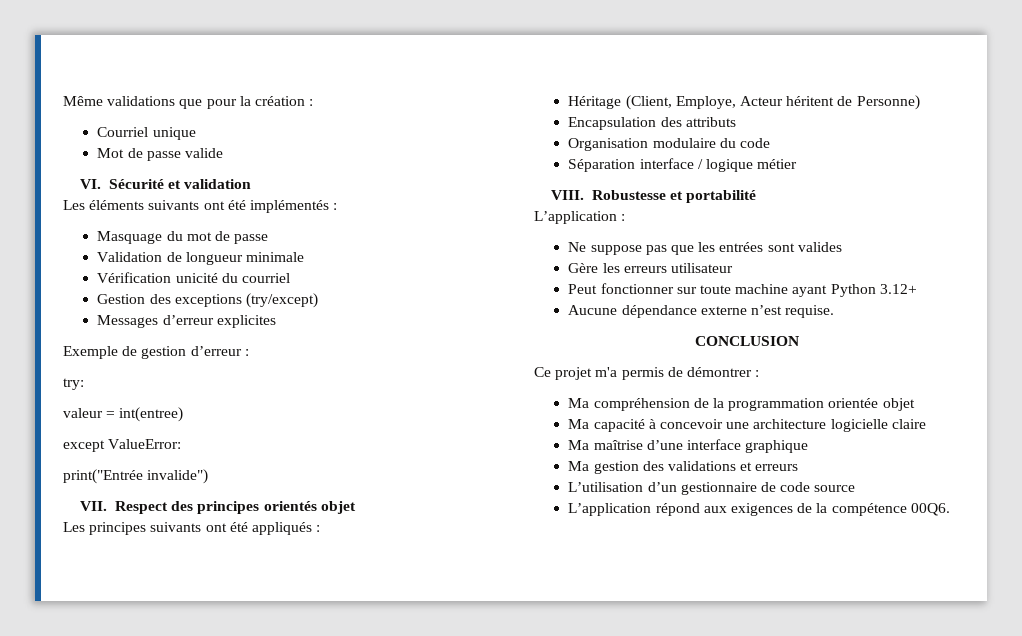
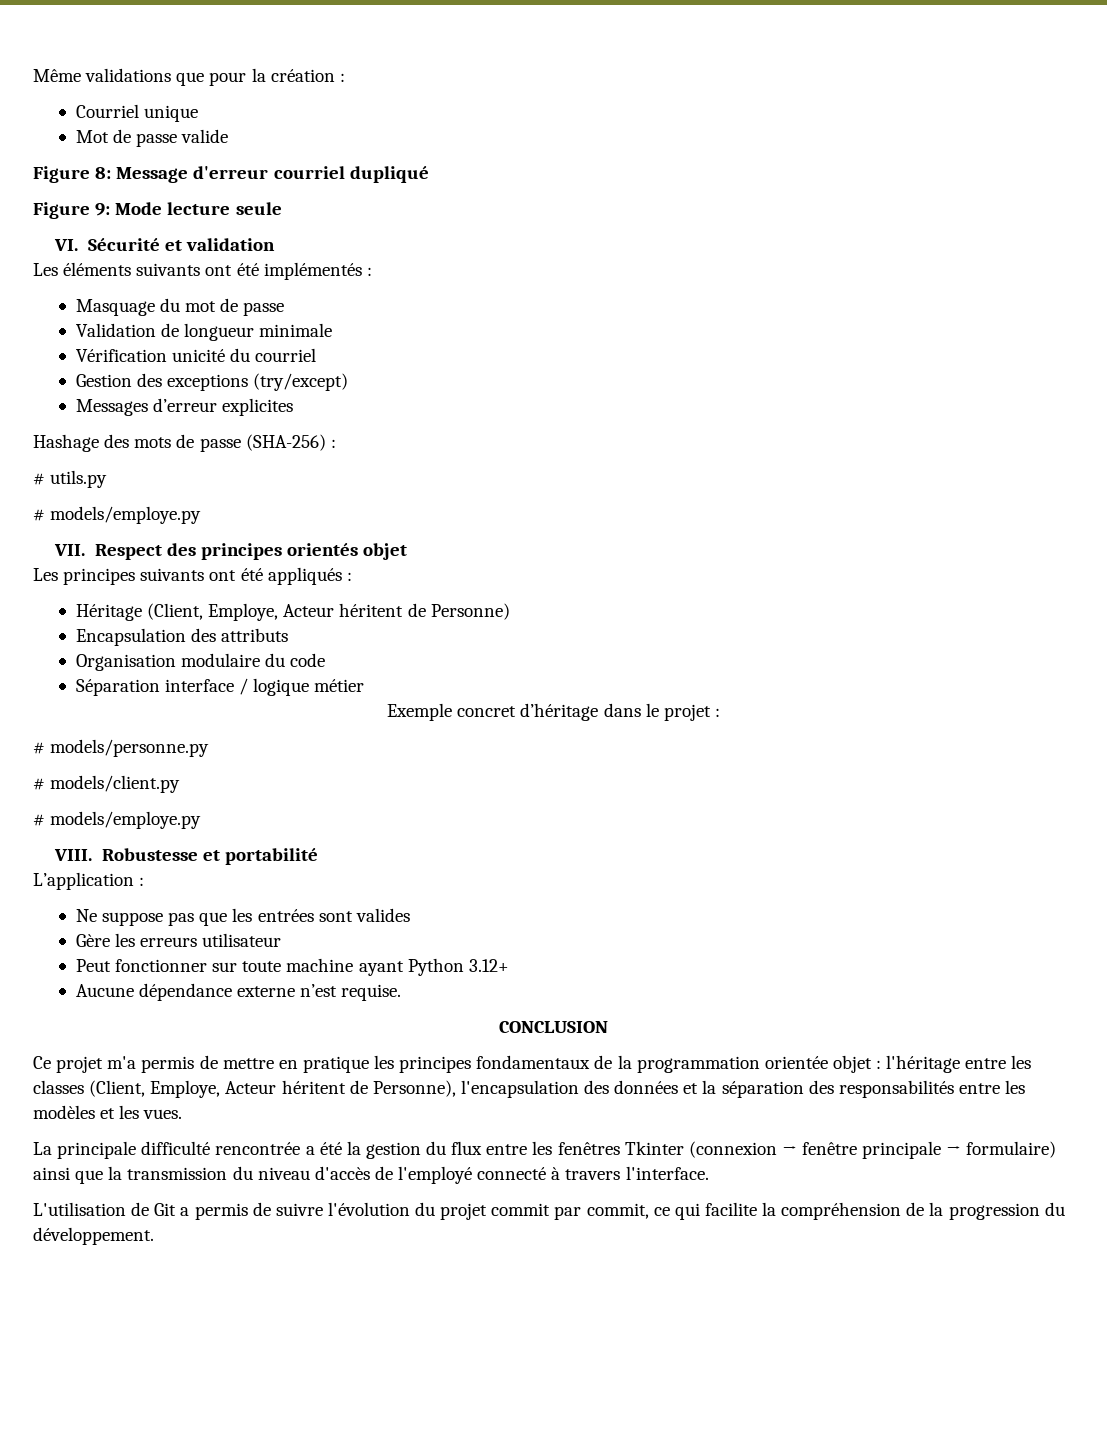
+ Figure 8: Message d'erreur courriel dupliqué
+ Figure 9: Mode lecture seule
- Exemple de gestion d’erreur :
- try:
- valeur = int(entree)
- except ValueError:
- print("Entrée invalide")
+ Hashage des mots de passe (SHA-256) :
+ # utils.py
+ # models/employe.py
+ Exemple concret d’héritage dans le projet :
+ # models/personne.py
+ # models/client.py
+ # models/employe.py
- Ce projet m'a permis de démontrer :
- Ma compréhension de la programmation orientée objet
- Ma capacité à concevoir une architecture logicielle claire
- Ma maîtrise d’une interface graphique
- Ma gestion des validations et erreurs
- L’utilisation d’un gestionnaire de code source
- L’application répond aux exigences de la compétence 00Q6.
+ Ce projet m'a permis de mettre en pratique les principes fondamentaux de la programmation orientée objet : l'héritage entre les classes (Client, Employe, Acteur héritent de Personne), l'encapsulation des données et la séparation des responsabilités entre les modèles et les vues.
+ La principale difficulté rencontrée a été la gestion du flux entre les fenêtres Tkinter (connexion → fenêtre principale → formulaire) ainsi que la transmission du niveau d'accès de l'employé connecté à travers l'interface.
+ L'utilisation de Git a permis de suivre l'évolution du projet commit par commit, ce qui facilite la compréhension de la progression du développement.

